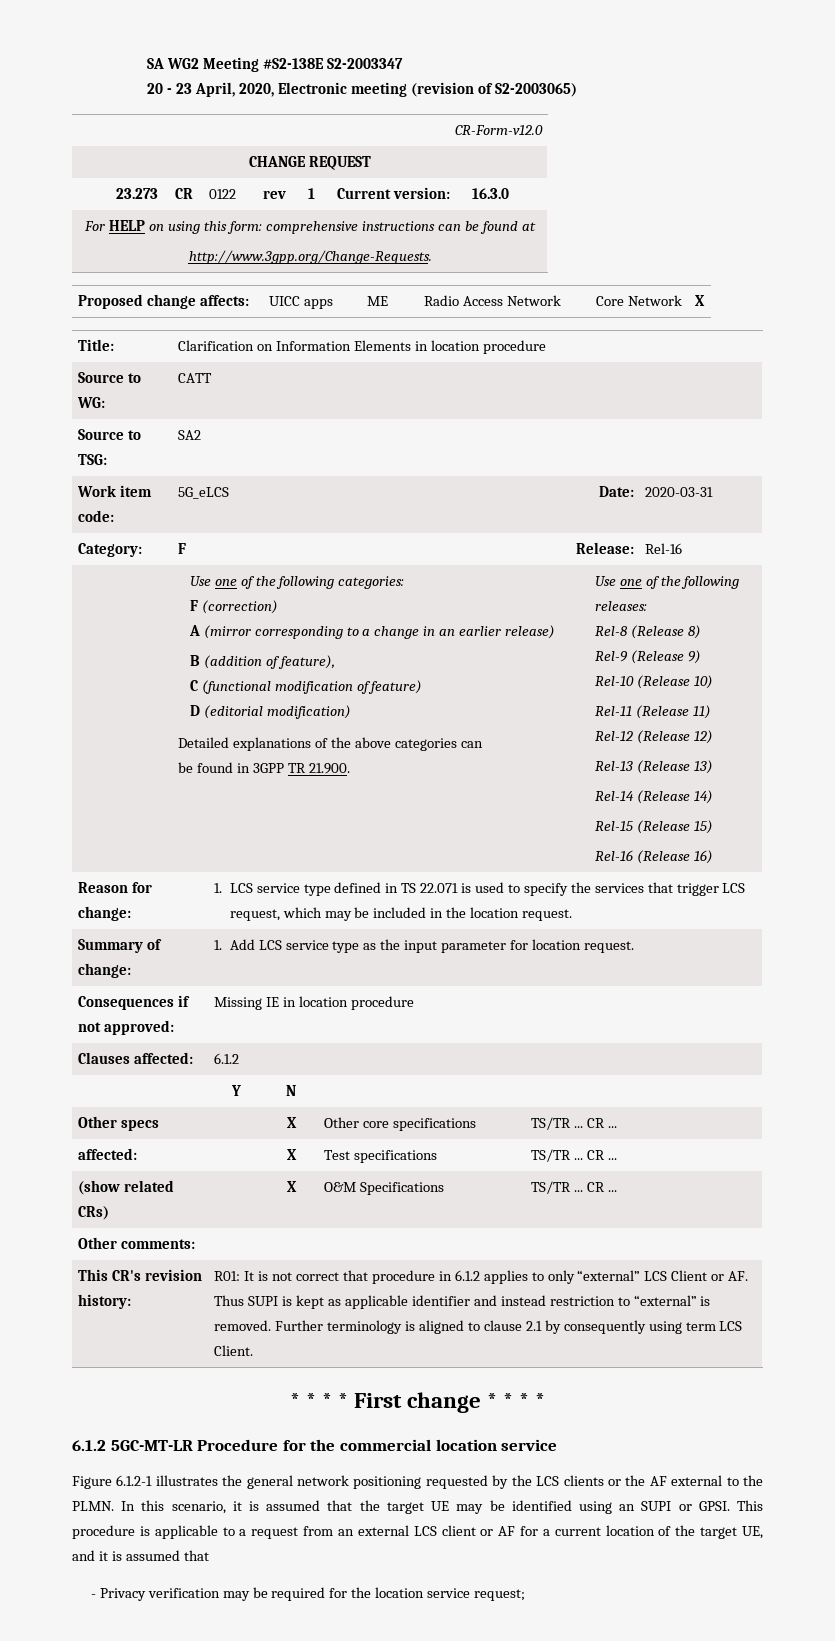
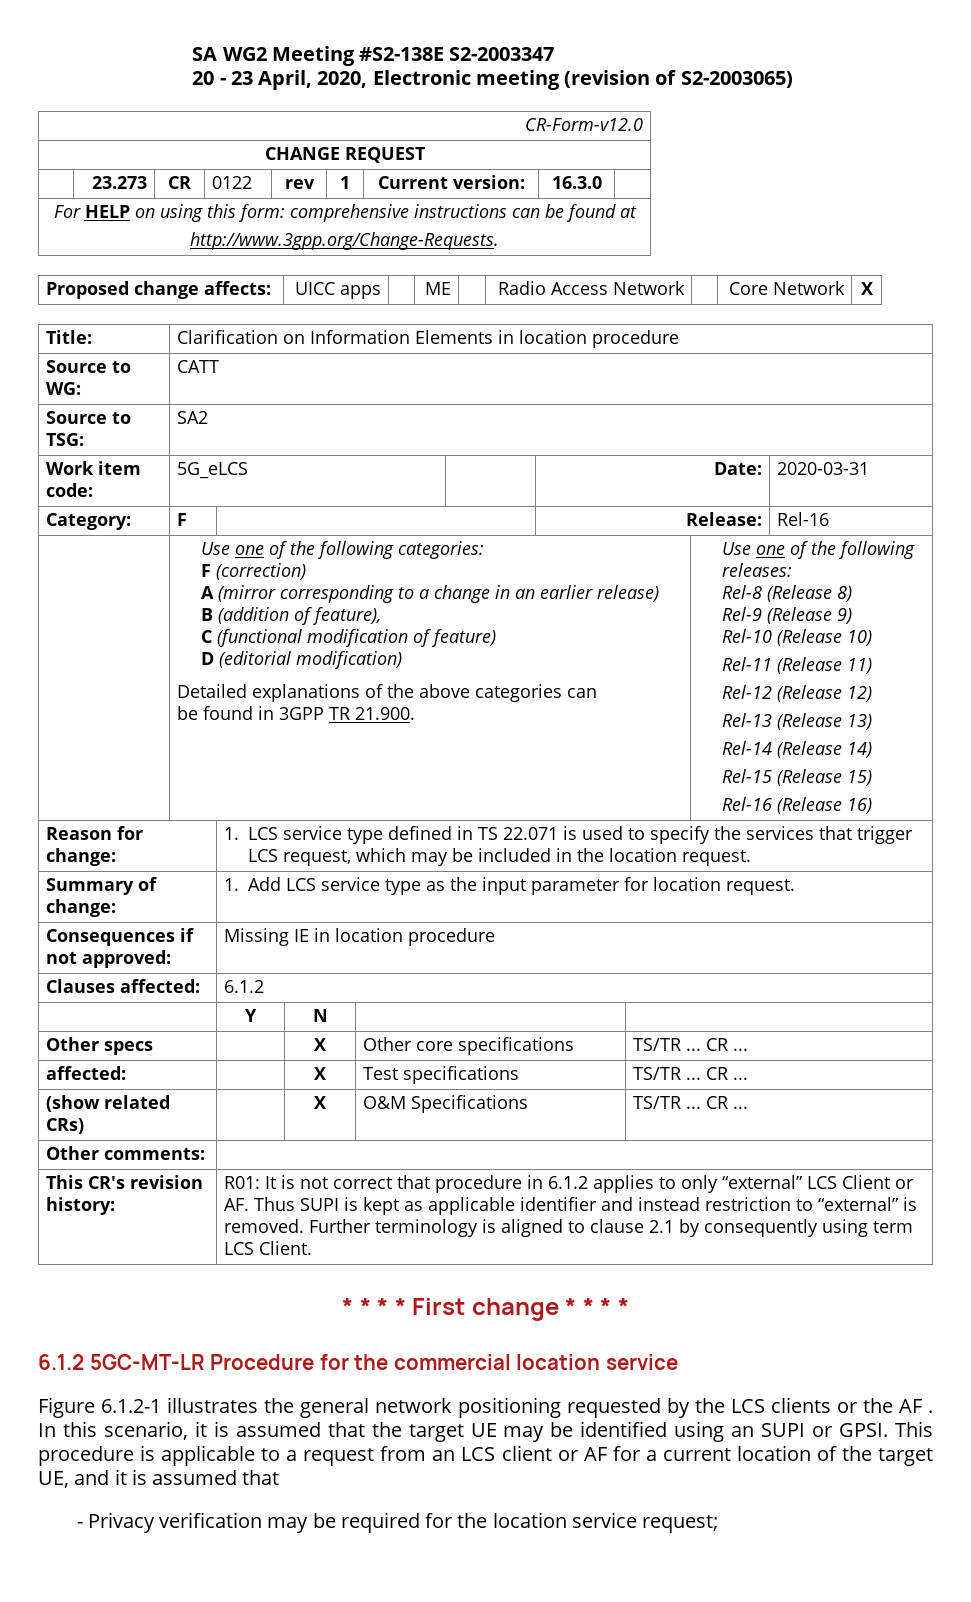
- Figure 6.1.2-1 illustrates the general network positioning requested by the LCS clients or the AF external to the PLMN.
+ Figure 6.1.2-1 illustrates the general network positioning requested by the LCS clients or the AF .
- This procedure is applicable to a request from an external LCS client or AF for a current location of the target UE, and it is assumed that
+ This procedure is applicable to a request from an LCS client or AF for a current location of the target UE, and it is assumed that

